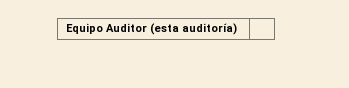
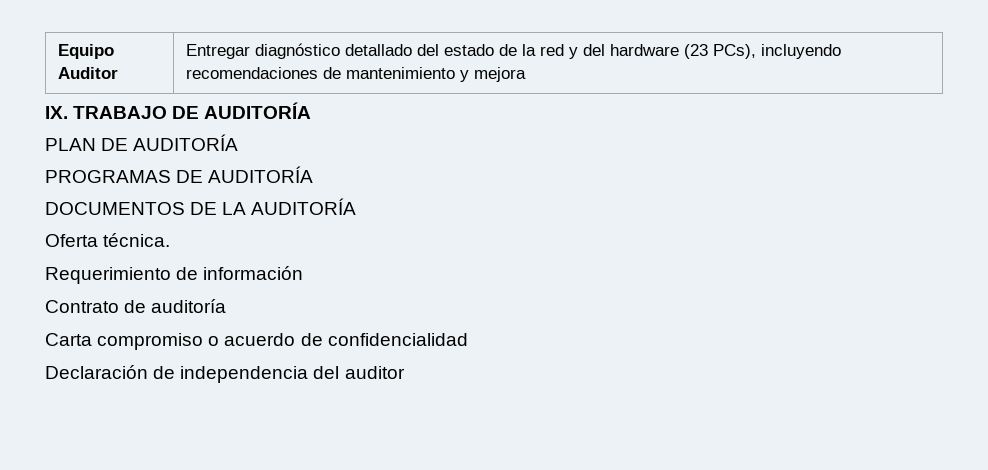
- Equipo Auditor (esta auditoría) |
+ Equipo Auditor | Entregar diagnóstico detallado del estado de la red y del hardware (23 PCs), incluyendo recomendaciones de mantenimiento y mejora
+ IX. TRABAJO DE AUDITORÍA
+ PLAN DE AUDITORÍA
+ PROGRAMAS DE AUDITORÍA
+ DOCUMENTOS DE LA AUDITORÍA
+ Oferta técnica.
+ Requerimiento de información
+ Contrato de auditoría
+ Carta compromiso o acuerdo de confidencialidad
+ Declaración de independencia del auditor

